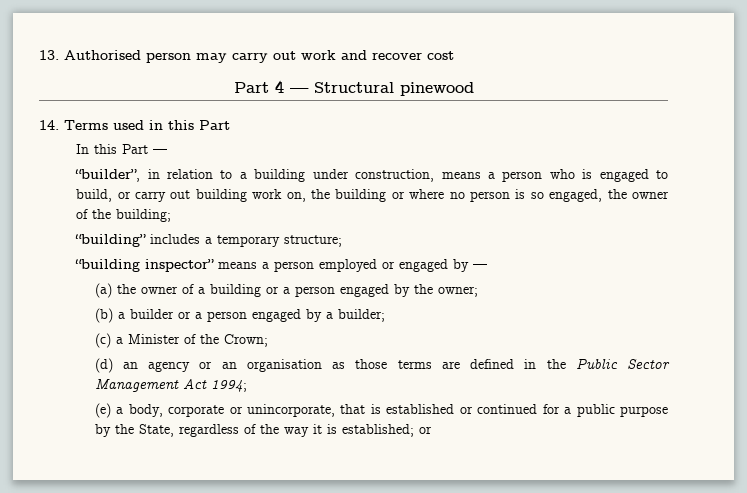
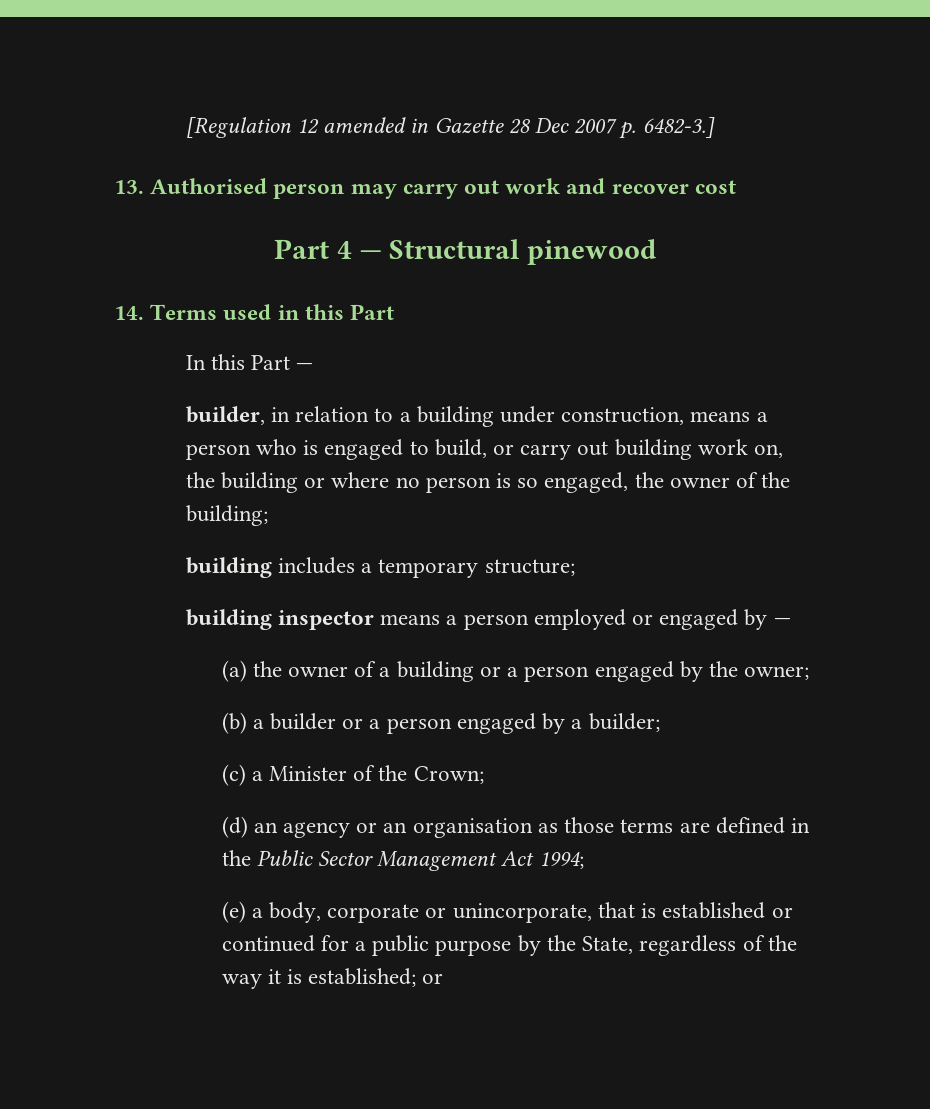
+ [Regulation 12 amended in Gazette 28 Dec 2007 p. 6482-3.]
- “builder”, in relation to a building under construction, means a person who is engaged to build, or carry out building work on, the building or where no person is so engaged, the owner of the building;
+ builder, in relation to a building under construction, means a person who is engaged to build, or carry out building work on, the building or where no person is so engaged, the owner of the building;
- “building” includes a temporary structure;
+ building includes a temporary structure;
- “building inspector” means a person employed or engaged by —
+ building inspector means a person employed or engaged by —

